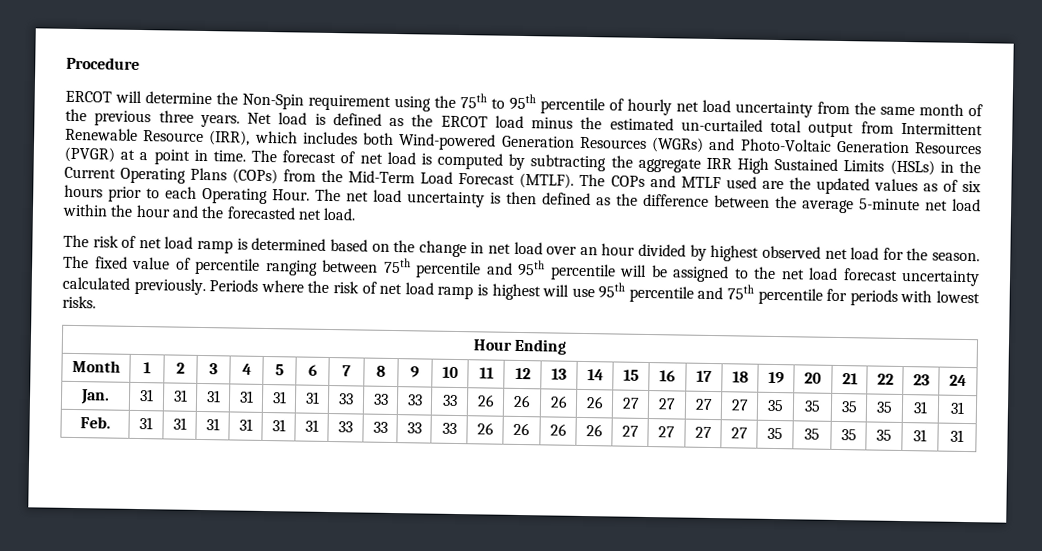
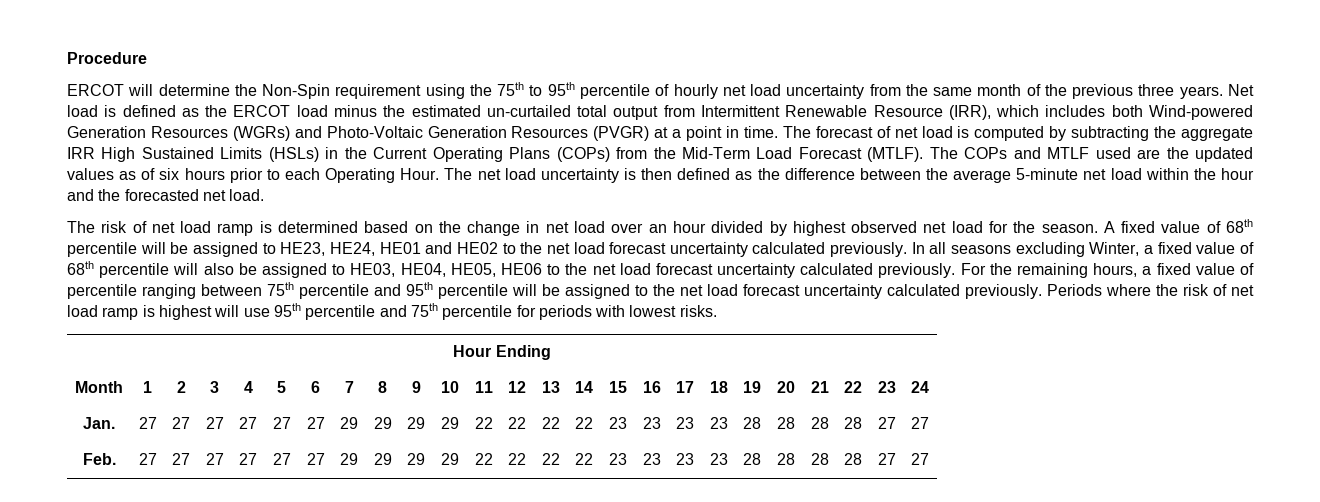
- The fixed value of percentile ranging between 75th percentile and 95th percentile will be assigned to the net load forecast uncertainty calculated previously.
+ A fixed value of 68th percentile will be assigned to HE23, HE24, HE01 and HE02 to the net load forecast uncertainty calculated previously. In all seasons excluding Winter, a fixed value of 68th percentile will also be assigned to HE03, HE04, HE05, HE06 to the net load forecast uncertainty calculated previously. For the remaining hours, a fixed value of percentile ranging between 75th percentile and 95th percentile will be assigned to the net load forecast uncertainty calculated previously.
- Jan. | 31 | 31 | 31 | 31 | 31 | 31 | 33 | 33 | 33 | 33 | 26 | 26 | 26 | 26 | 27 | 27 | 27 | 27 | 35 | 35 | 35 | 35 | 31 | 31
- Feb. | 31 | 31 | 31 | 31 | 31 | 31 | 33 | 33 | 33 | 33 | 26 | 26 | 26 | 26 | 27 | 27 | 27 | 27 | 35 | 35 | 35 | 35 | 31 | 31
+ Jan. | 27 | 27 | 27 | 27 | 27 | 27 | 29 | 29 | 29 | 29 | 22 | 22 | 22 | 22 | 23 | 23 | 23 | 23 | 28 | 28 | 28 | 28 | 27 | 27
+ Feb. | 27 | 27 | 27 | 27 | 27 | 27 | 29 | 29 | 29 | 29 | 22 | 22 | 22 | 22 | 23 | 23 | 23 | 23 | 28 | 28 | 28 | 28 | 27 | 27

